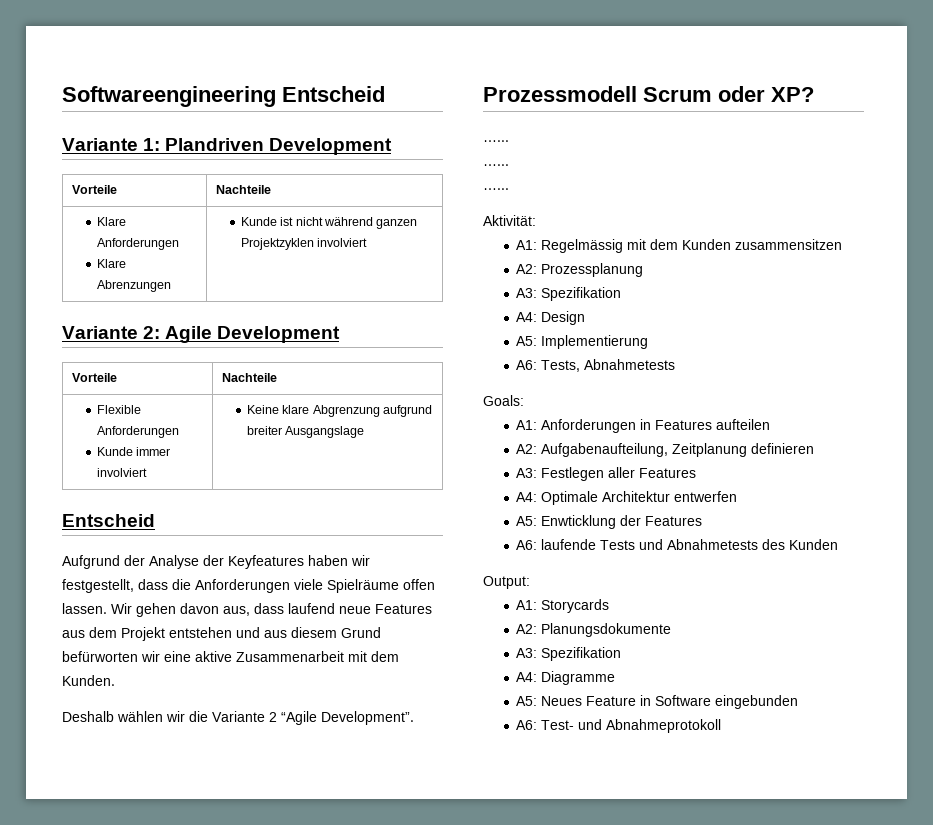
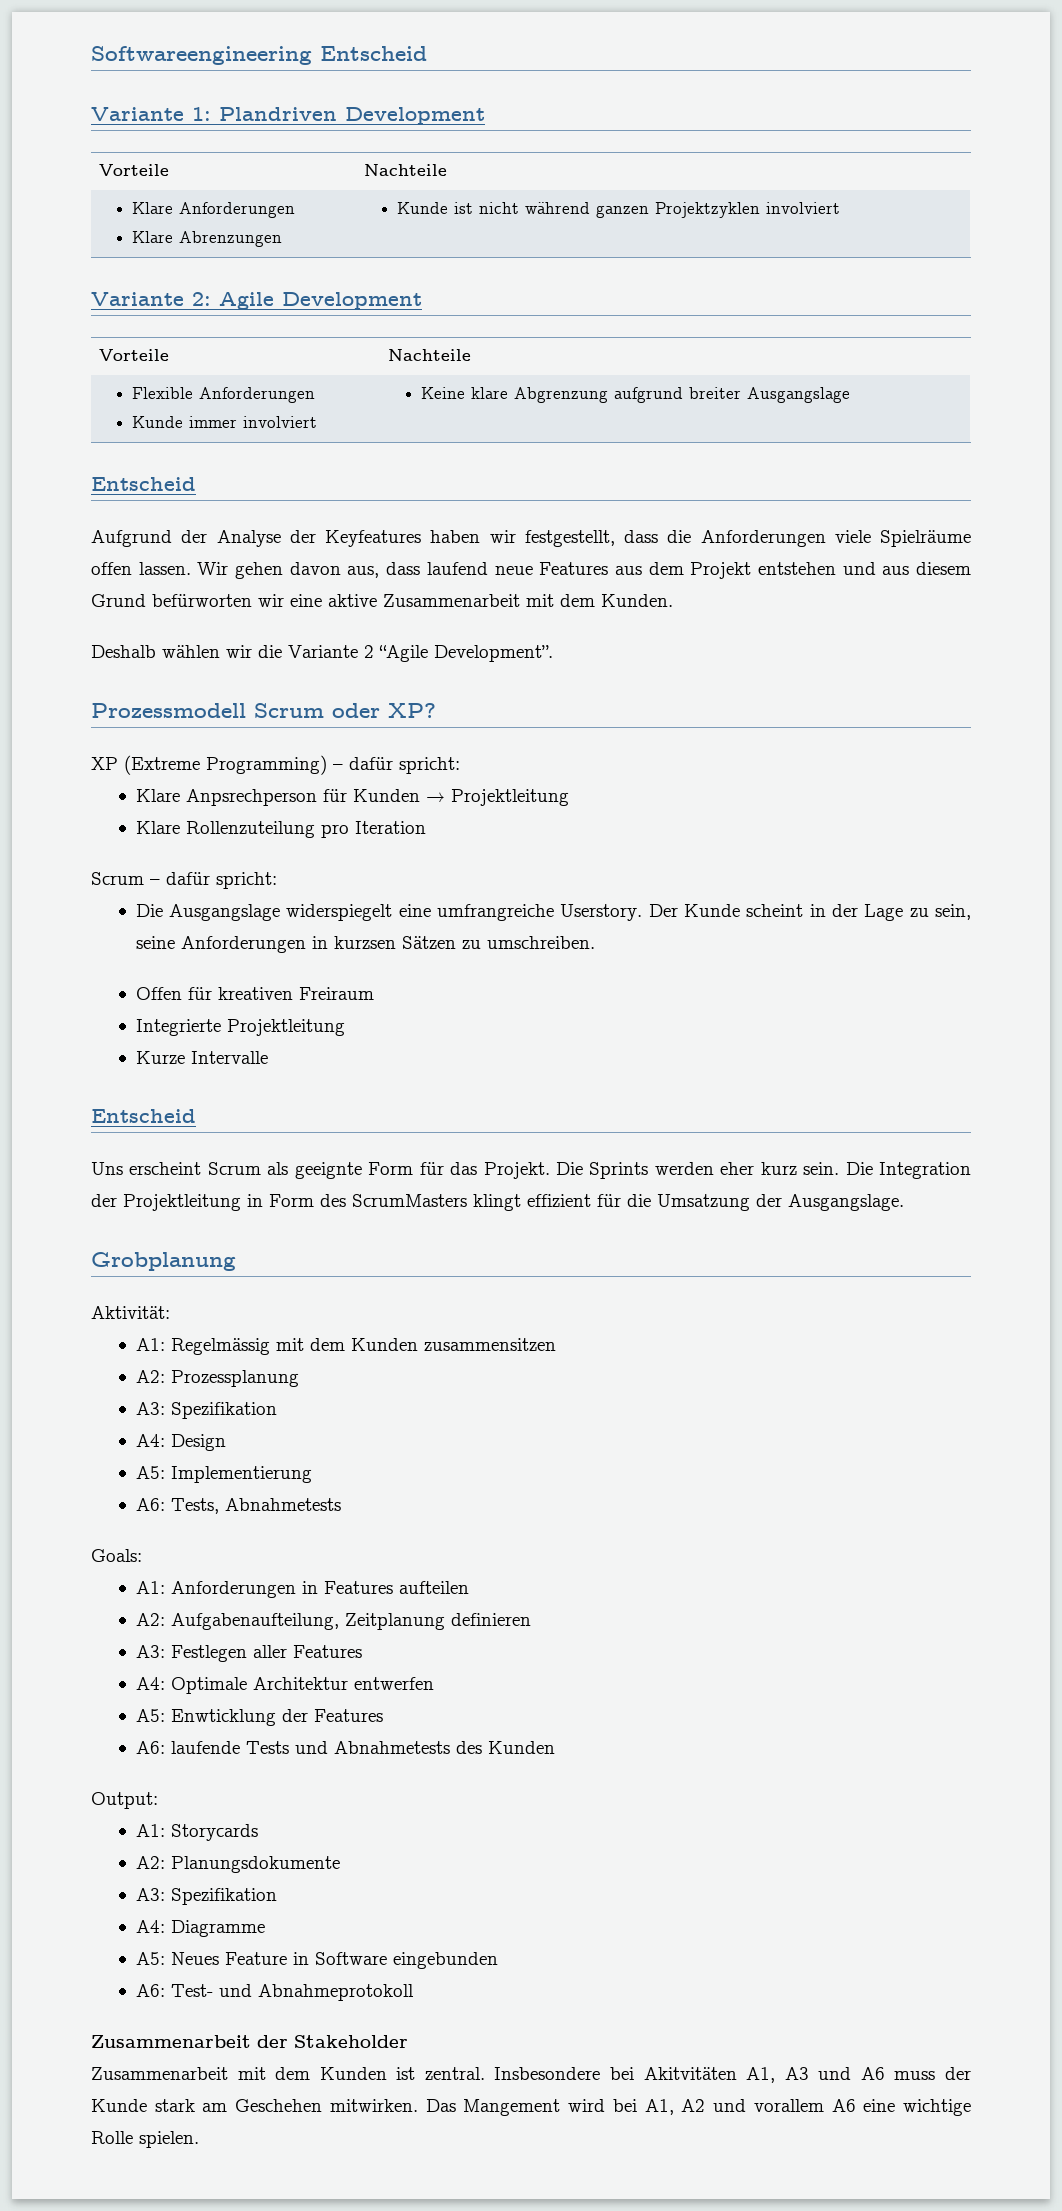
  Prozessmodell Scrum oder XP?
- …...
- …...
- …...
+ XP (Extreme Programming) – dafür spricht:
+ Klare Anpsrechperson für Kunden → Projektleitung
+ Klare Rollenzuteilung pro Iteration
+ Scrum – dafür spricht:
+ Die Ausgangslage widerspiegelt eine umfrangreiche Userstory. Der Kunde scheint in der Lage zu sein, seine Anforderungen in kurzsen Sätzen zu umschreiben.
+ Offen für kreativen Freiraum
+ Integrierte Projektleitung
+ Kurze Intervalle
+ Entscheid
+ Uns erscheint Scrum als geeignte Form für das Projekt. Die Sprints werden eher kurz sein. Die Integration der Projektleitung in Form des ScrumMasters klingt effizient für die Umsatzung der Ausgangslage.
+ Grobplanung
+ Zusammenarbeit der Stakeholder
+ Zusammenarbeit mit dem Kunden ist zentral. Insbesondere bei Akitvitäten A1, A3 und A6 muss der Kunde stark am Geschehen mitwirken. Das Mangement wird bei A1, A2 und vorallem A6 eine wichtige Rolle spielen.

